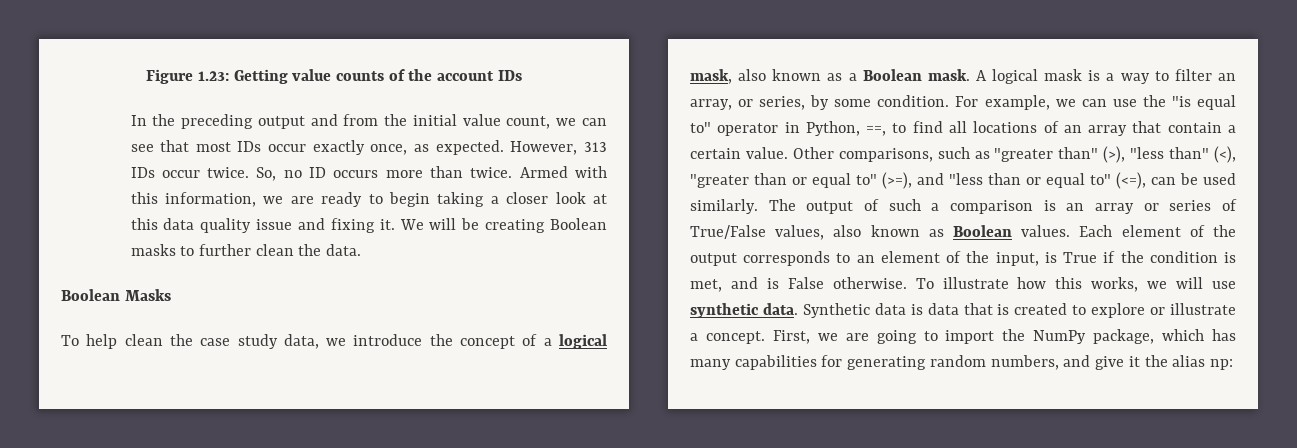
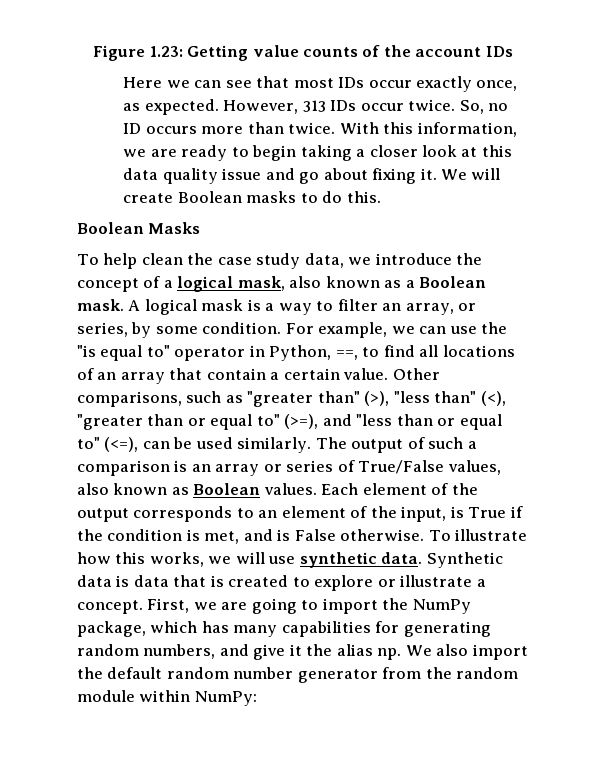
- In the preceding output and from the initial value count, we can see that most IDs occur exactly once, as expected.
+ Here we can see that most IDs occur exactly once, as expected.
- Armed with this information, we are ready to begin taking a closer look at this data quality issue and fixing it.
+ With this information, we are ready to begin taking a closer look at this data quality issue and go about fixing it.
- We will be creating Boolean masks to further clean the data.
+ We will create Boolean masks to do this.
- First, we are going to import the NumPy package, which has many capabilities for generating random numbers, and give it the alias np:
+ First, we are going to import the NumPy package, which has many capabilities for generating random numbers, and give it the alias np. We also import the default random number generator from the random module within NumPy:

